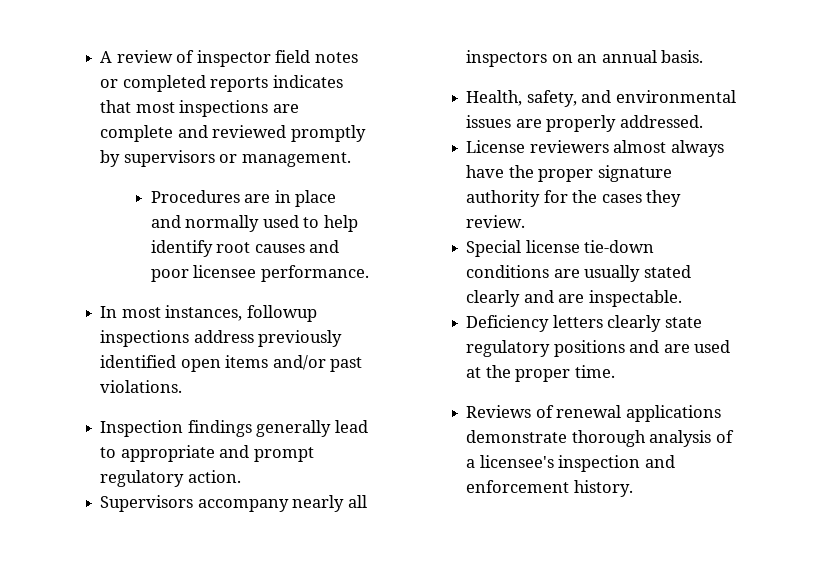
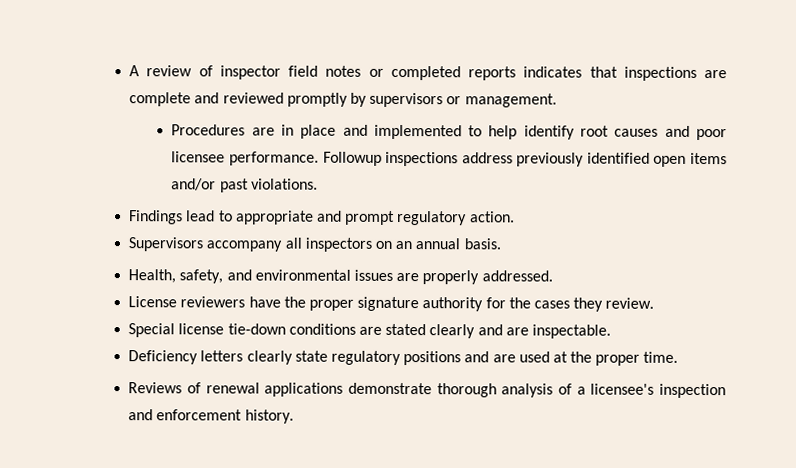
- A review of inspector field notes or completed reports indicates that most inspections are complete and reviewed promptly by supervisors or management.
+ A review of inspector field notes or completed reports indicates that inspections are complete and reviewed promptly by supervisors or management.
- Procedures are in place and normally used to help identify root causes and poor licensee performance.
- In most instances, followup inspections address previously identified open items and/or past violations.
+ Procedures are in place and implemented to help identify root causes and poor licensee performance. Followup inspections address previously identified open items and/or past violations.
- Inspection findings generally lead to appropriate and prompt regulatory action.
+ Findings lead to appropriate and prompt regulatory action.
- Supervisors accompany nearly all inspectors on an annual basis.
+ Supervisors accompany all inspectors on an annual basis.
- License reviewers almost always have the proper signature authority for the cases they review.
+ License reviewers have the proper signature authority for the cases they review.
- Special license tie-down conditions are usually stated clearly and are inspectable.
+ Special license tie-down conditions are stated clearly and are inspectable.

